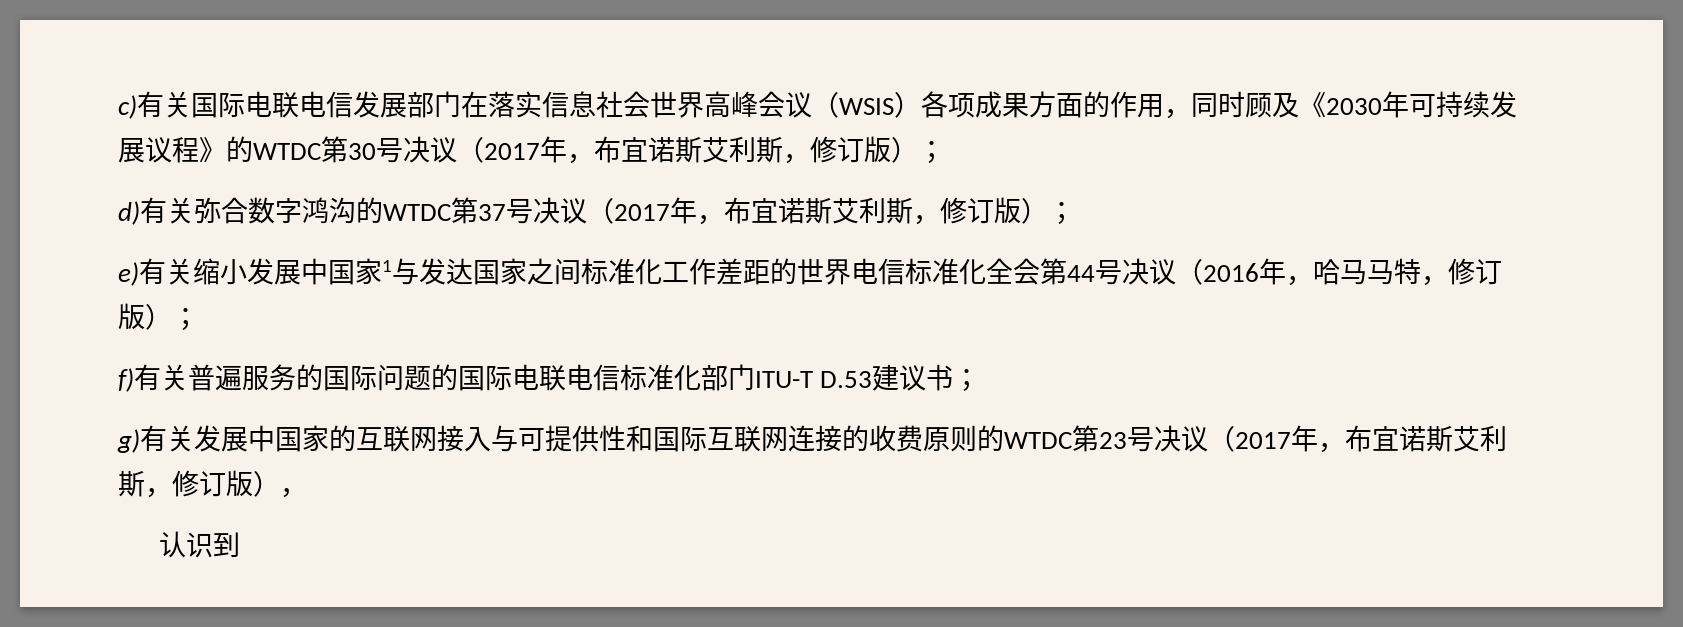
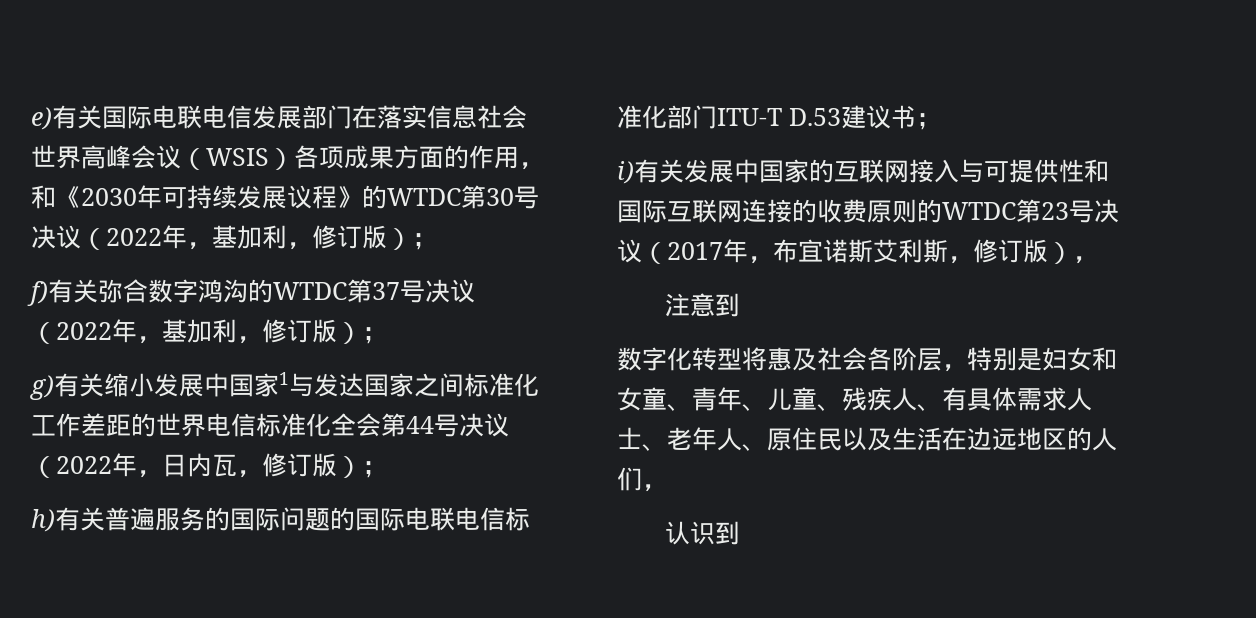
- c)有关国际电联电信发展部门在落实信息社会世界高峰会议（WSIS）各项成果方面的作用，同时顾及《2030年可持续发展议程》的WTDC第30号决议（2017年，布宜诺斯艾利斯，修订版）；
- d)有关弥合数字鸿沟的WTDC第37号决议（2017年，布宜诺斯艾利斯，修订版）；
- e)有关缩小发展中国家1与发达国家之间标准化工作差距的世界电信标准化全会第44号决议（2016年，哈马马特，修订版）；
- f)有关普遍服务的国际问题的国际电联电信标准化部门ITU-T D.53建议书；
+ e)有关国际电联电信发展部门在落实信息社会世界高峰会议（WSIS）各项成果方面的作用，和《2030年可持续发展议程》的WTDC第30号决议（2022年，基加利，修订版）；
+ f)有关弥合数字鸿沟的WTDC第37号决议（2022年，基加利，修订版）；
+ g)有关缩小发展中国家1与发达国家之间标准化工作差距的世界电信标准化全会第44号决议（2022年，日内瓦，修订版）；
+ h)有关普遍服务的国际问题的国际电联电信标准化部门ITU-T D.53建议书；
- g)有关发展中国家的互联网接入与可提供性和国际互联网连接的收费原则的WTDC第23号决议（2017年，布宜诺斯艾利斯，修订版），
+ i)有关发展中国家的互联网接入与可提供性和国际互联网连接的收费原则的WTDC第23号决议（2017年，布宜诺斯艾利斯，修订版），
+ 注意到
+ 数字化转型将惠及社会各阶层，特别是妇女和女童、青年、儿童、残疾人、有具体需求人士、老年人、原住民以及生活在边远地区的人们，

